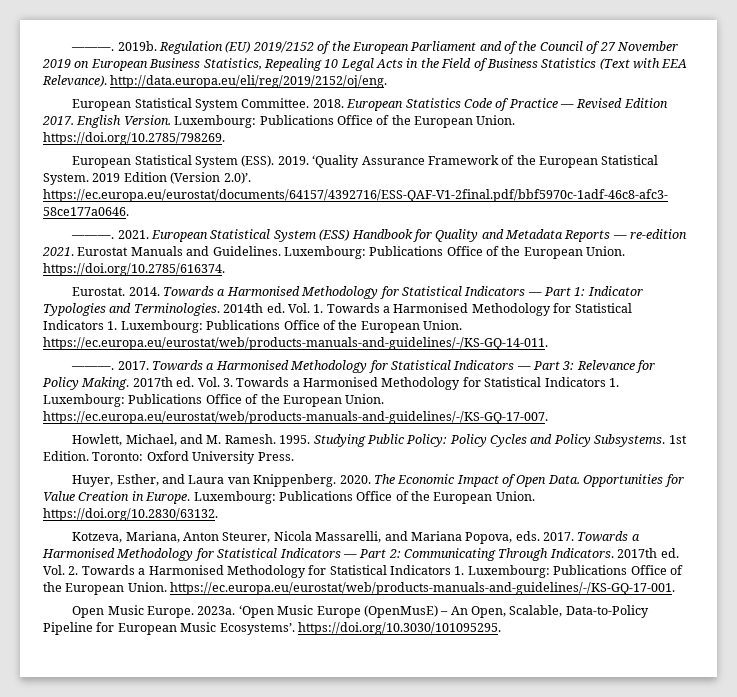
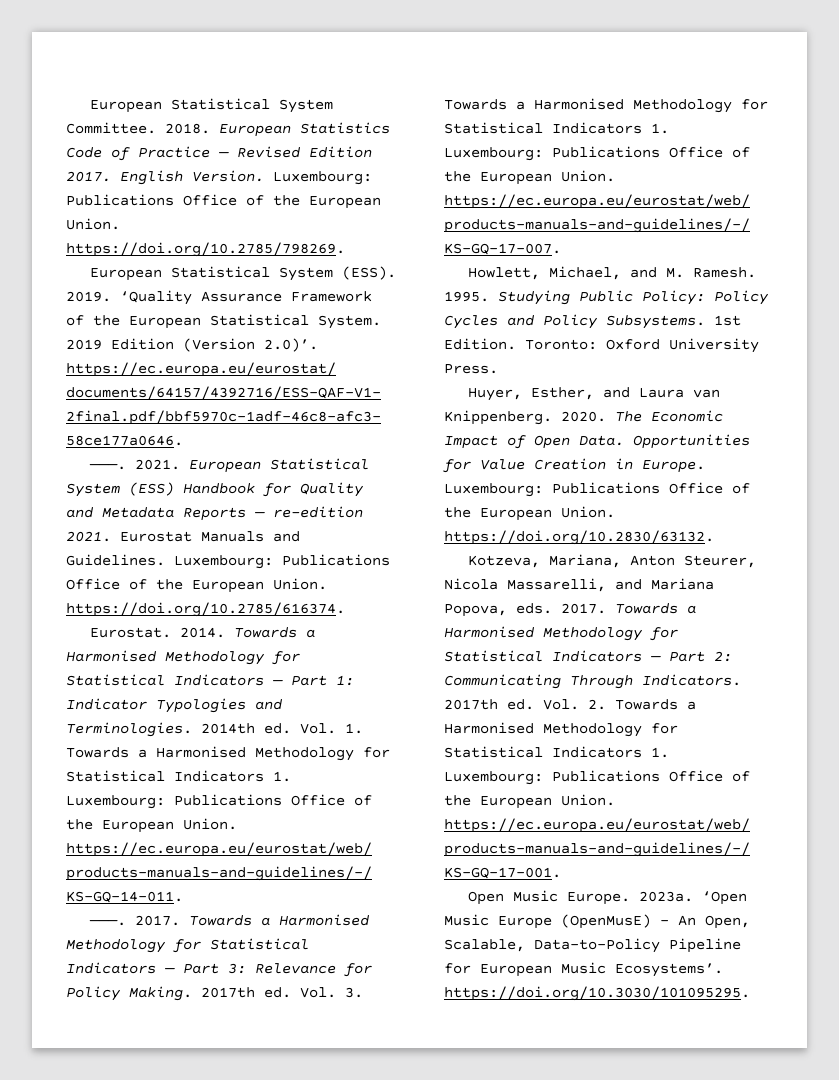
- ———. 2019b. Regulation (EU) 2019/2152 of the European Parliament and of the Council of 27 November 2019 on European Business Statistics, Repealing 10 Legal Acts in the Field of Business Statistics (Text with EEA Relevance). http://data.europa.eu/eli/reg/2019/2152/oj/eng.

